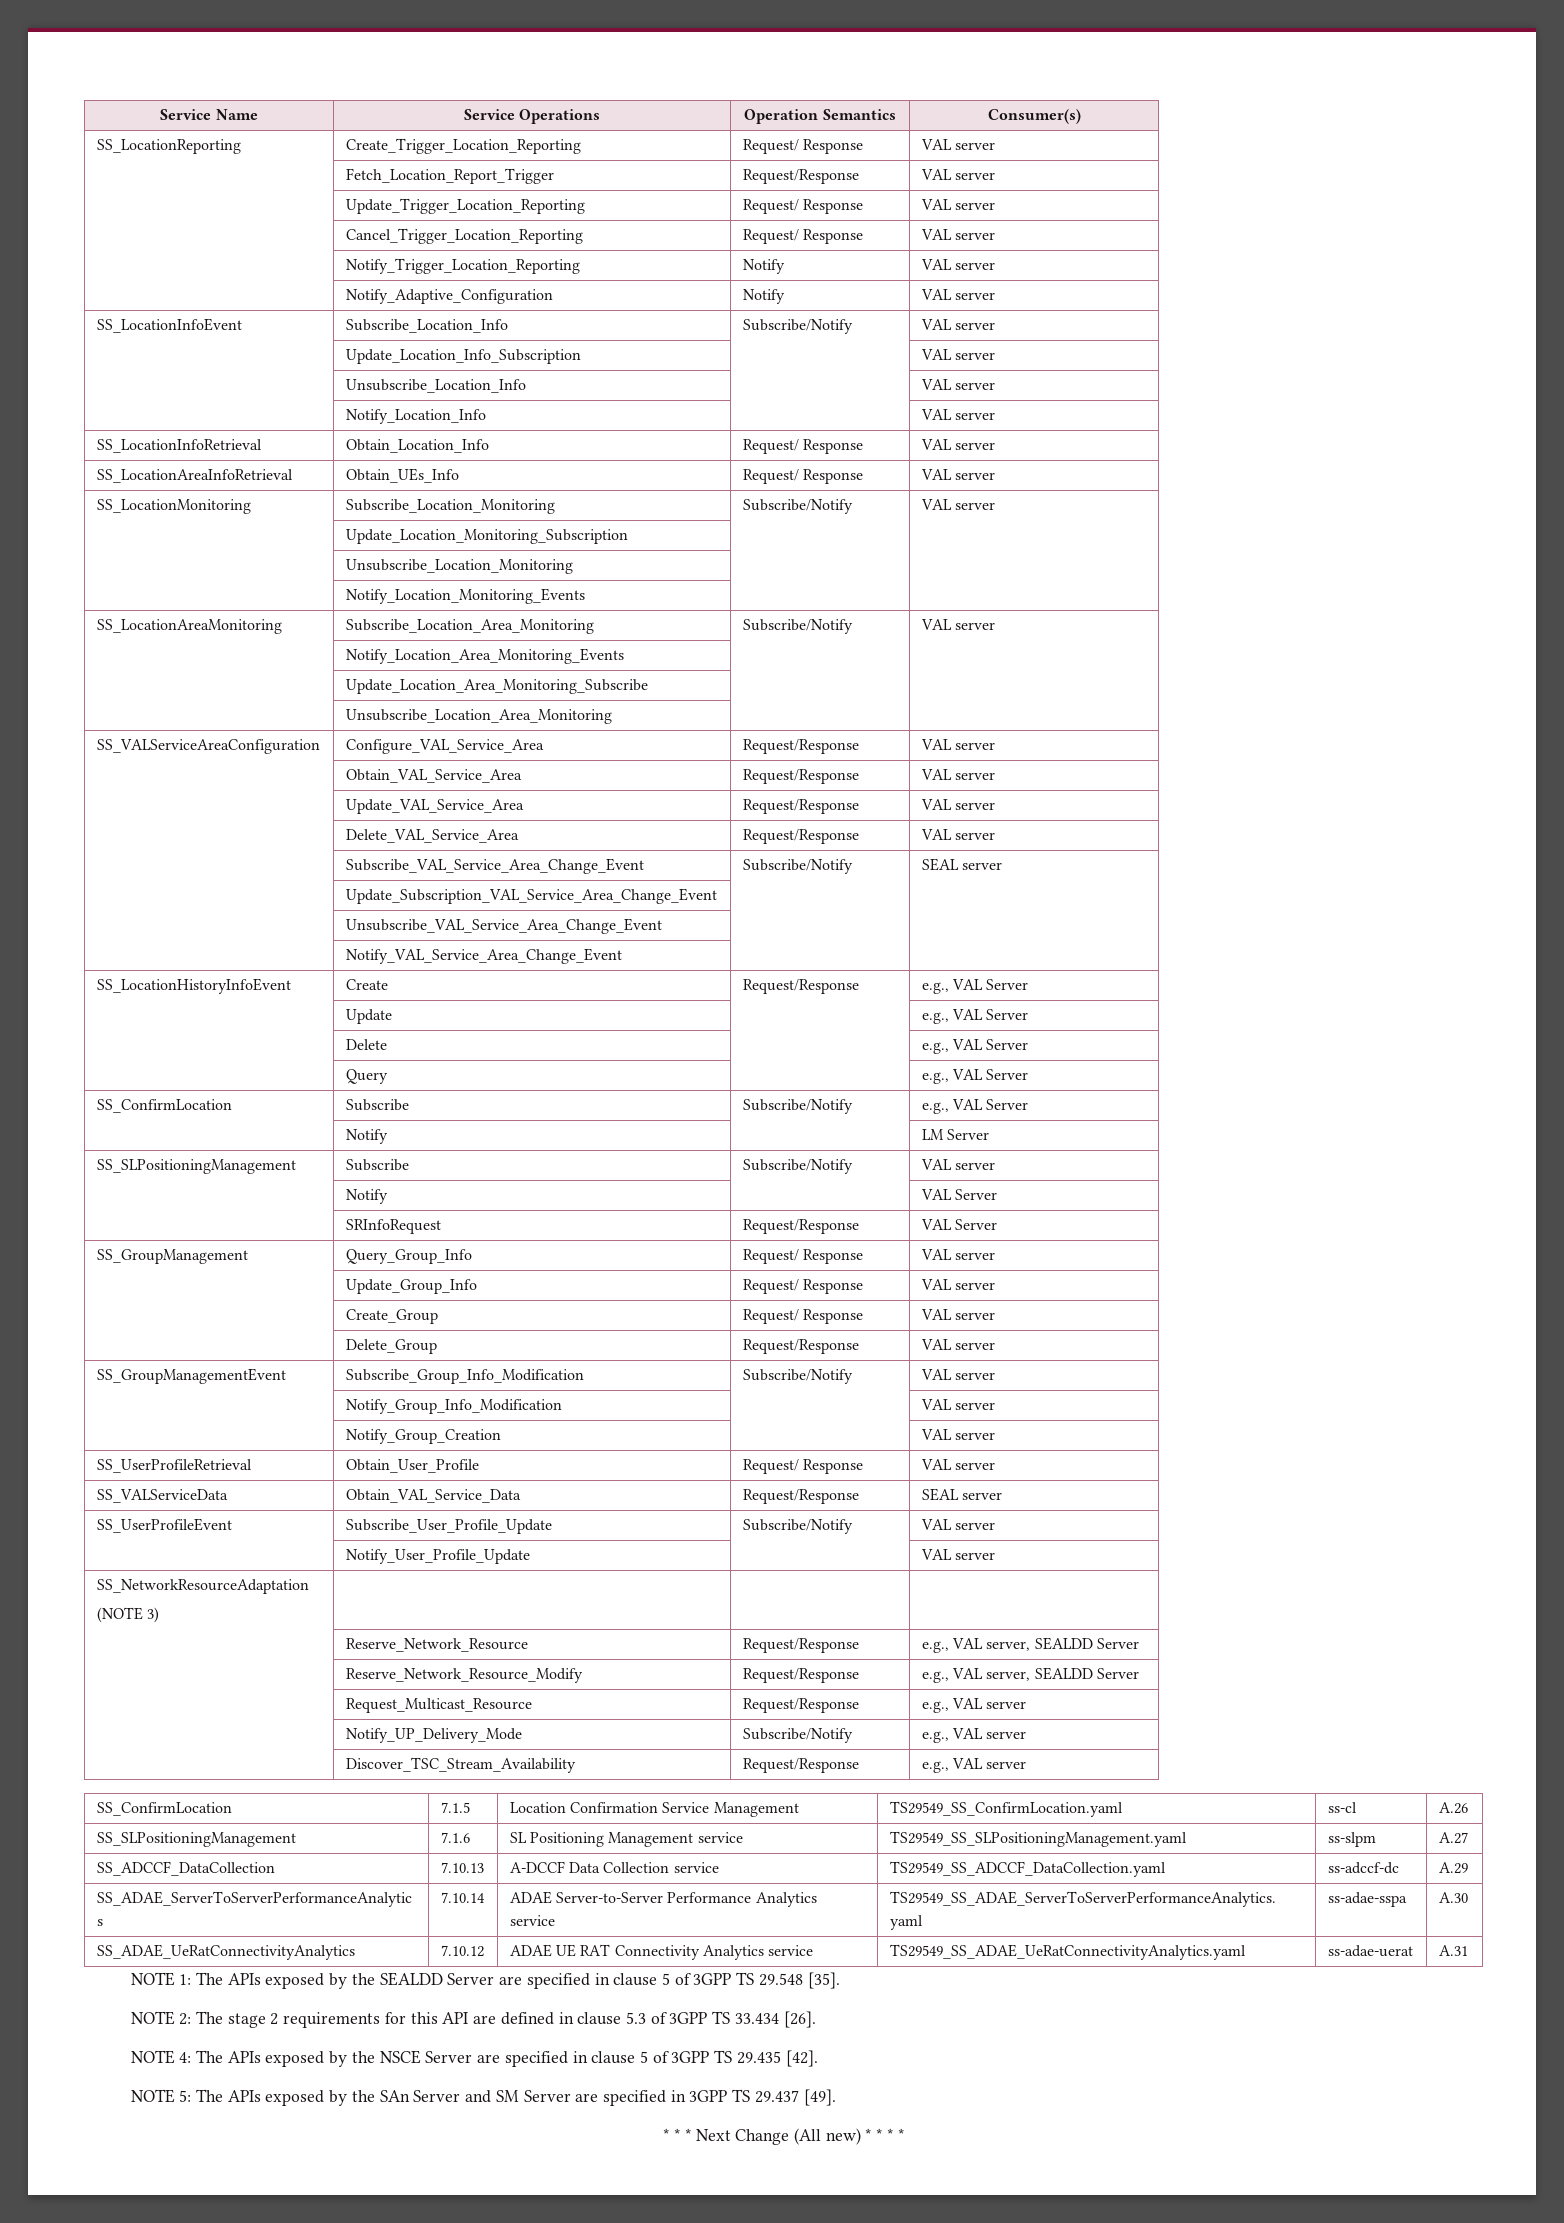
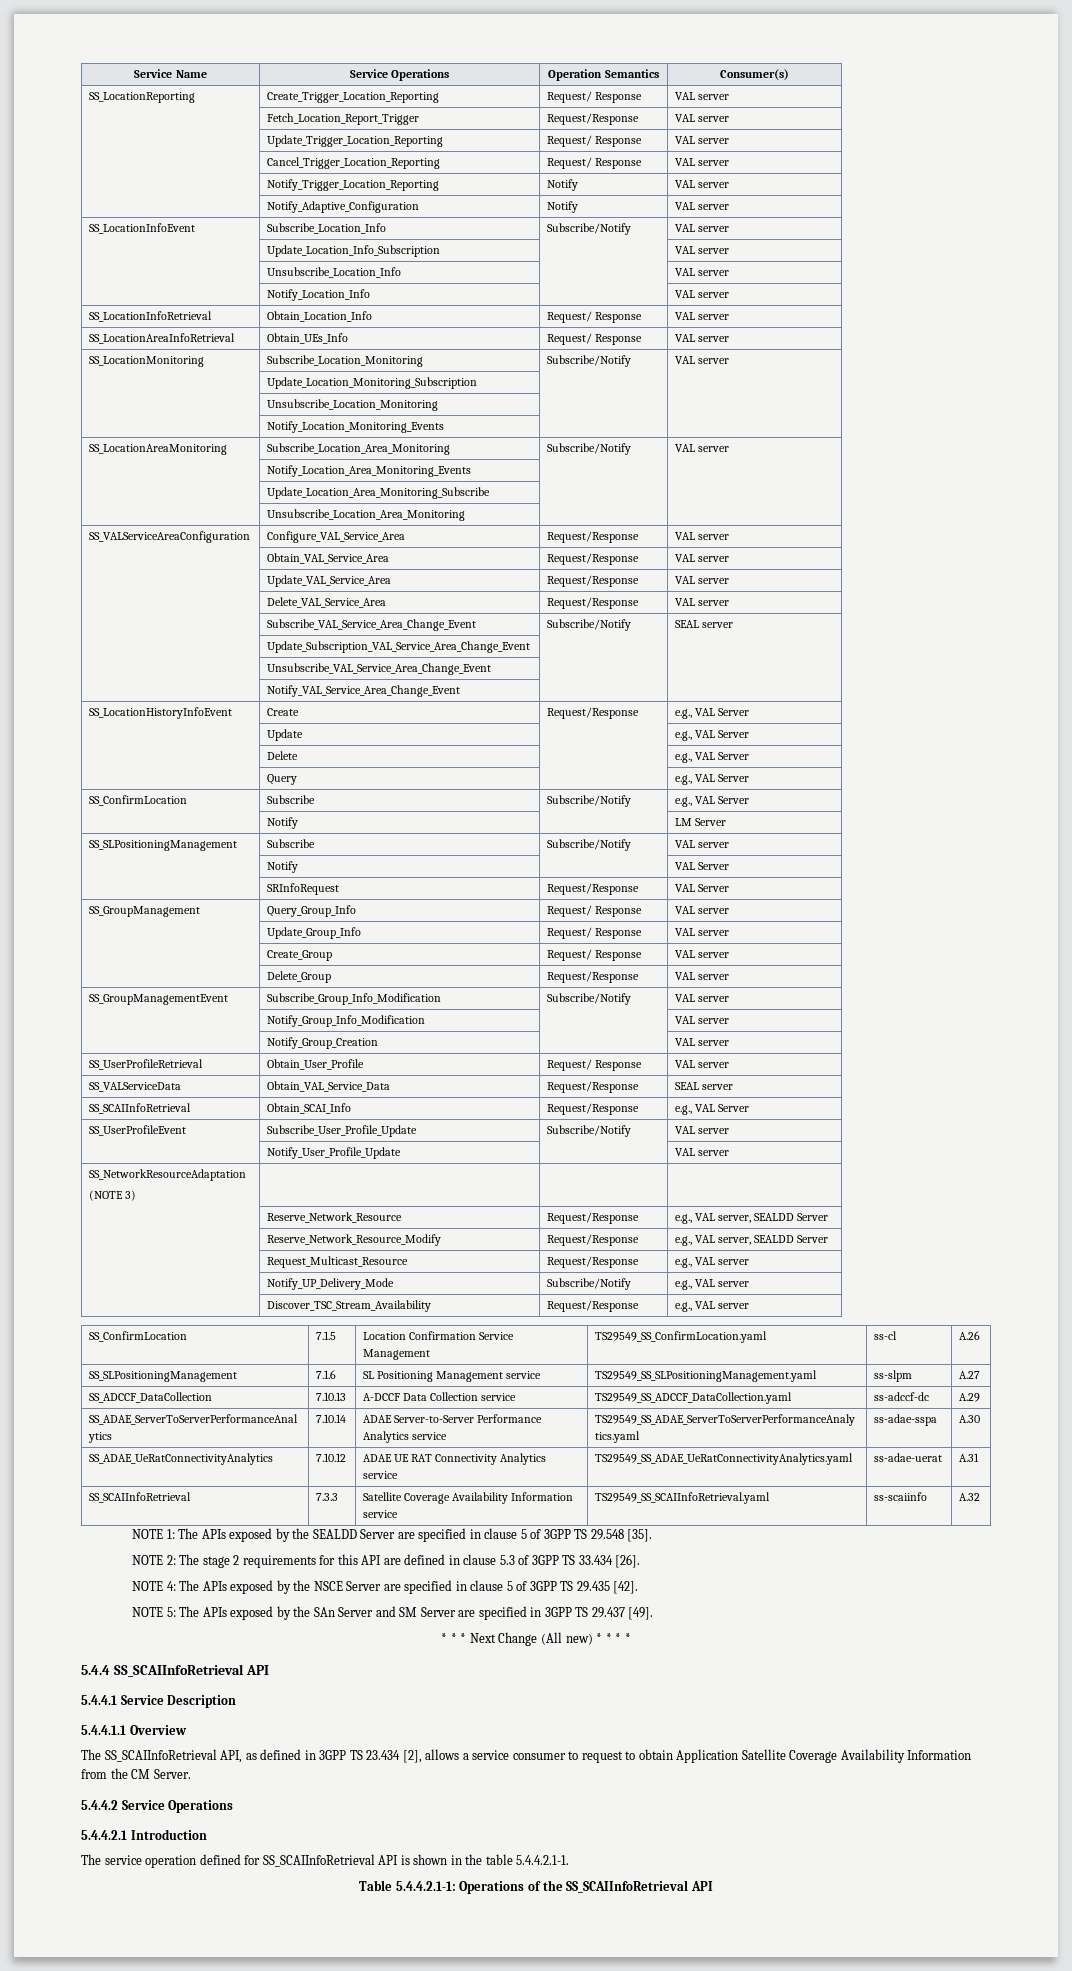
+ SS_SCAIInfoRetrieval | Obtain_SCAI_Info | Request/Response | e.g., VAL Server
+ SS_SCAIInfoRetrieval | 7.3.3 | Satellite Coverage Availability Information service | TS29549_SS_SCAIInfoRetrieval.yaml | ss-scaiinfo | A.32
+ 5.4.4 SS_SCAIInfoRetrieval API
+ 5.4.4.1 Service Description
+ 5.4.4.1.1 Overview
+ The SS_SCAIInfoRetrieval API, as defined in 3GPP TS 23.434 [2], allows a service consumer to request to obtain Application Satellite Coverage Availability Information from the CM Server.
+ 5.4.4.2 Service Operations
+ 5.4.4.2.1 Introduction
+ The service operation defined for SS_SCAIInfoRetrieval API is shown in the table 5.4.4.2.1-1.
+ Table 5.4.4.2.1-1: Operations of the SS_SCAIInfoRetrieval API

